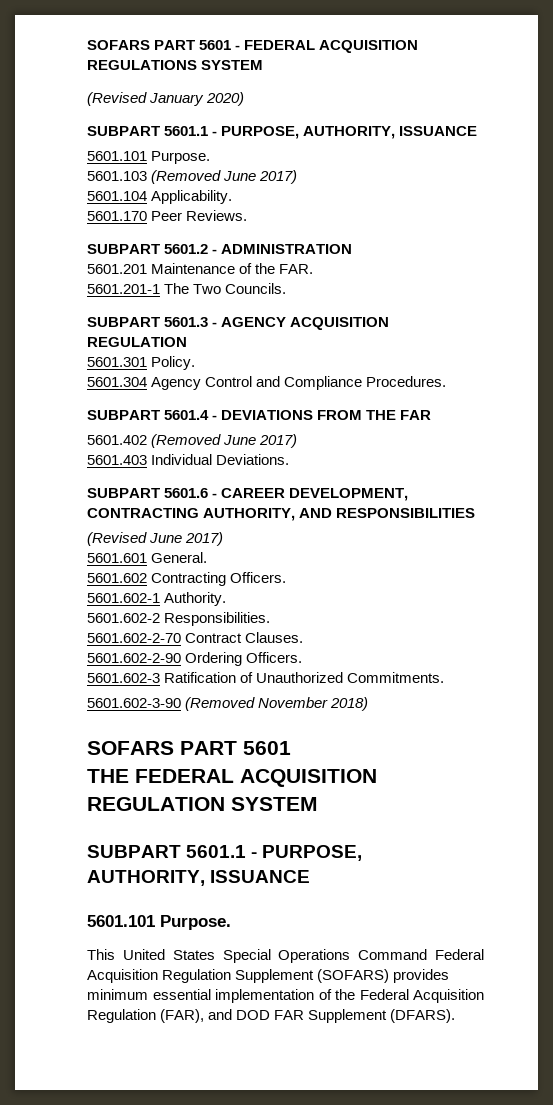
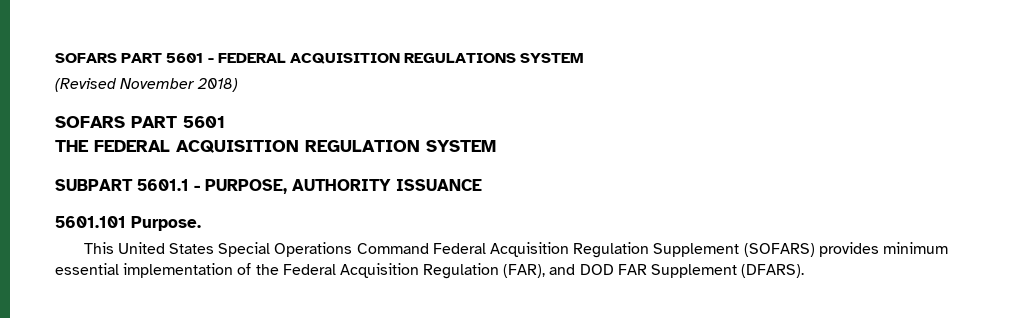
- (Revised January 2020)
- SUBPART 5601.1 - PURPOSE, AUTHORITY, ISSUANCE
- 5601.101 Purpose.
- 5601.103 (Removed June 2017)
- 5601.104 Applicability.
- 5601.170 Peer Reviews.
- SUBPART 5601.2 - ADMINISTRATION
- 5601.201 Maintenance of the FAR.
- 5601.201-1 The Two Councils.
- SUBPART 5601.3 - AGENCY ACQUISITION REGULATION
- 5601.301 Policy.
- 5601.304 Agency Control and Compliance Procedures.
- SUBPART 5601.4 - DEVIATIONS FROM THE FAR
- 5601.402 (Removed June 2017)
- 5601.403 Individual Deviations.
- SUBPART 5601.6 - CAREER DEVELOPMENT, CONTRACTING AUTHORITY, AND RESPONSIBILITIES
- (Revised June 2017)
- 5601.601 General.
- 5601.602 Contracting Officers.
- 5601.602-1 Authority.
- 5601.602-2 Responsibilities.
- 5601.602-2-70 Contract Clauses.
- 5601.602-2-90 Ordering Officers.
- 5601.602-3 Ratification of Unauthorized Commitments.
- 5601.602-3-90 (Removed November 2018)
+ (Revised November 2018)
  THE FEDERAL ACQUISITION REGULATION SYSTEM
- SUBPART 5601.1 - PURPOSE, AUTHORITY, ISSUANCE
+ SUBPART 5601.1 - PURPOSE, AUTHORITY ISSUANCE

